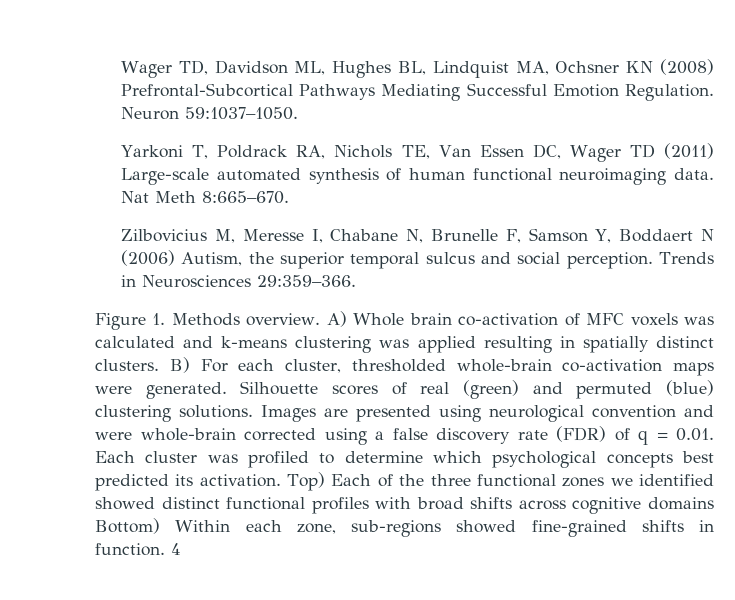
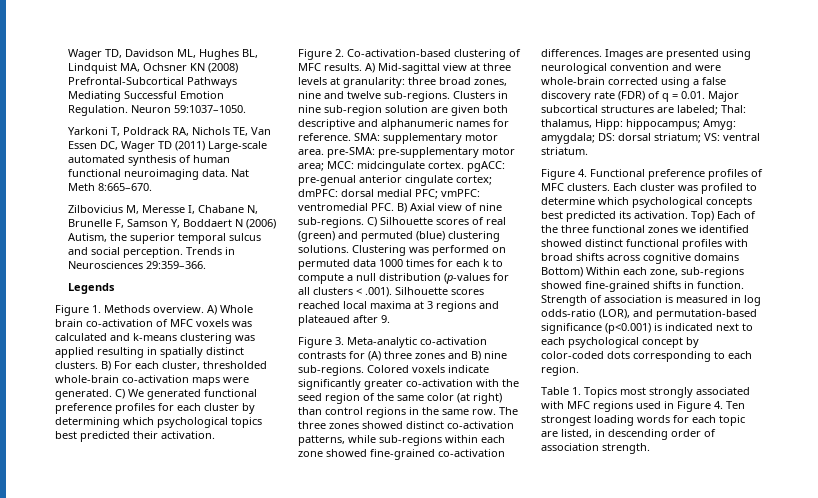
+ Legends
- Silhouette scores of real (green) and permuted (blue) clustering solutions.
+ C) We generated functional preference profiles for each cluster by determining which psychological topics best predicted their activation.
+ Figure 2. Co-activation-based clustering of MFC results. A) Mid-sagittal view at three levels at granularity: three broad zones, nine and twelve sub-regions. Clusters in nine sub-region solution are given both descriptive and alphanumeric names for reference. SMA: supplementary motor area. pre-SMA: pre-supplementary motor area; MCC: midcingulate cortex. pgACC: pre-genual anterior cingulate cortex; dmPFC: dorsal medial PFC; vmPFC: ventromedial PFC. B) Axial view of nine sub-regions. C) Silhouette scores of real (green) and permuted (blue) clustering solutions.
+ Clustering was performed on permuted data 1000 times for each k to compute a null distribution (p-values for all clusters < .001). Silhouette scores reached local maxima at 3 regions and plateaued after 9.
+ Figure 3. Meta-analytic co-activation contrasts for (A) three zones and B) nine sub-regions. Colored voxels indicate significantly greater co-activation with the seed region of the same color (at right) than control regions in the same row. The three zones showed distinct co-activation patterns, while sub-regions within each zone showed fine-grained co-activation differences.
- Images are presented using neurological convention and were whole-brain corrected using a false discovery rate (FDR) of q = 0.01. Each cluster was profiled to determine which psychological concepts best predicted its activation.
+ Images are presented using neurological convention and were whole-brain corrected using a false discovery rate (FDR) of q = 0.01. Major subcortical structures are labeled; Thal: thalamus, Hipp: hippocampus; Amyg: amygdala; DS: dorsal striatum; VS: ventral striatum.
+ Figure 4. Functional preference profiles of MFC clusters. Each cluster was profiled to determine which psychological concepts best predicted its activation.
- 4
+ Strength of association is measured in log odds-ratio (LOR), and permutation-based significance (p<0.001) is indicated next to each psychological concept by color-coded dots corresponding to each region.
+ Table 1. Topics most strongly associated with MFC regions used in Figure 4. Ten strongest loading words for each topic are listed, in descending order of association strength.

